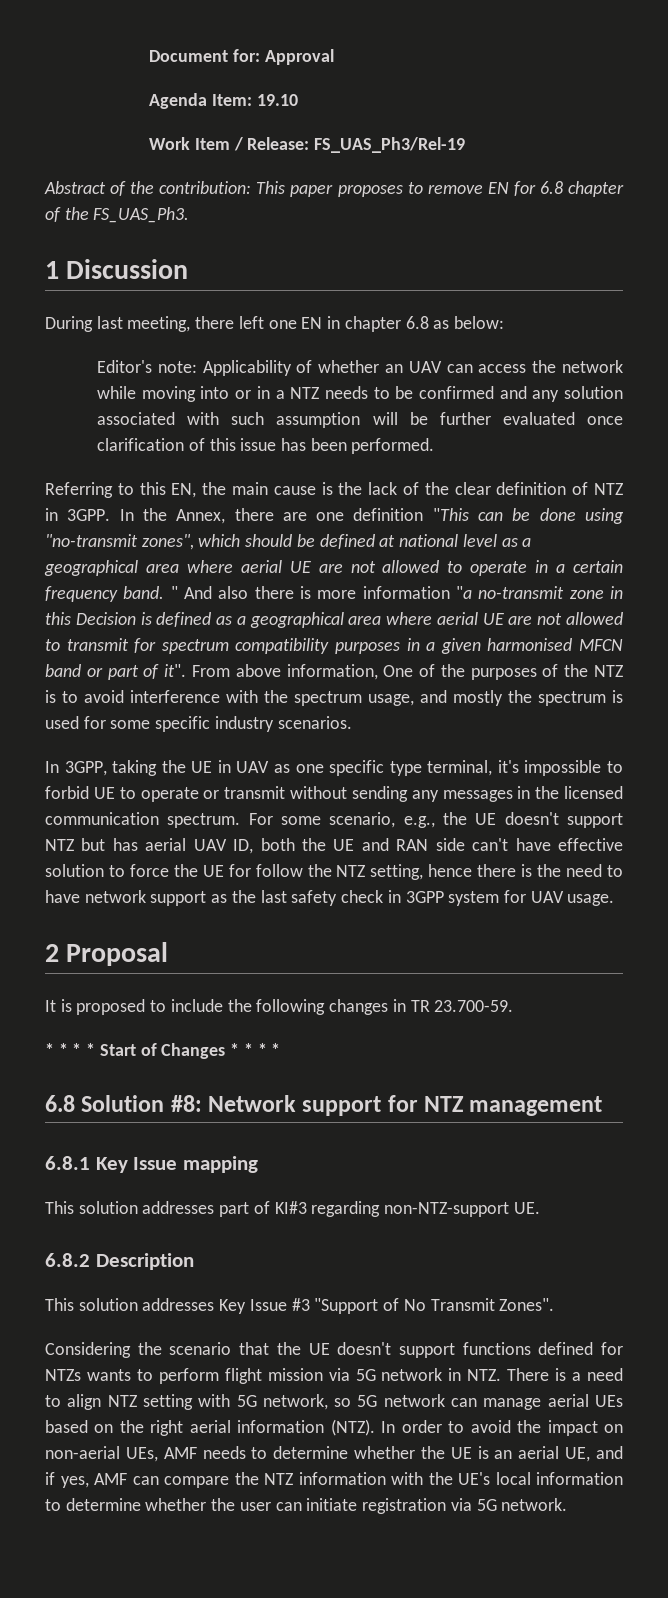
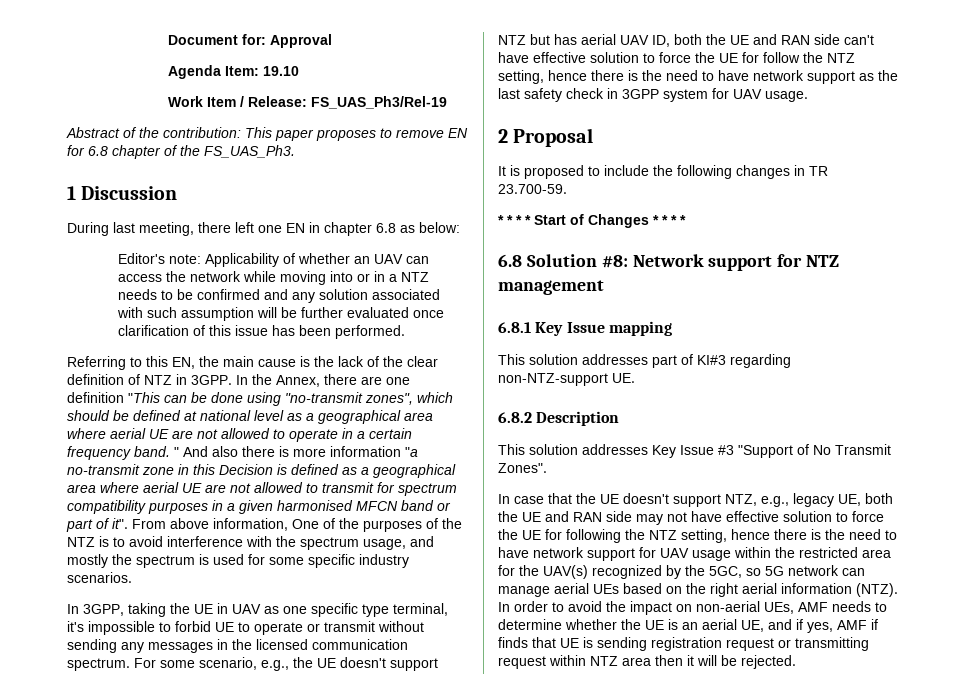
- Considering the scenario that the UE doesn't support functions defined for NTZs wants to perform flight mission via 5G network in NTZ. There is a need to align NTZ setting with 5G network, so 5G network can manage aerial UEs based on the right aerial information (NTZ).
+ In case that the UE doesn't support NTZ, e.g., legacy UE, both the UE and RAN side may not have effective solution to force the UE for following the NTZ setting, hence there is the need to have network support for UAV usage within the restricted area for the UAV(s) recognized by the 5GC, so 5G network can manage aerial UEs based on the right aerial information (NTZ).
- In order to avoid the impact on non-aerial UEs, AMF needs to determine whether the UE is an aerial UE, and if yes, AMF can compare the NTZ information with the UE's local information to determine whether the user can initiate registration via 5G network.
+ In order to avoid the impact on non-aerial UEs, AMF needs to determine whether the UE is an aerial UE, and if yes, AMF if finds that UE is sending registration request or transmitting request within NTZ area then it will be rejected.

